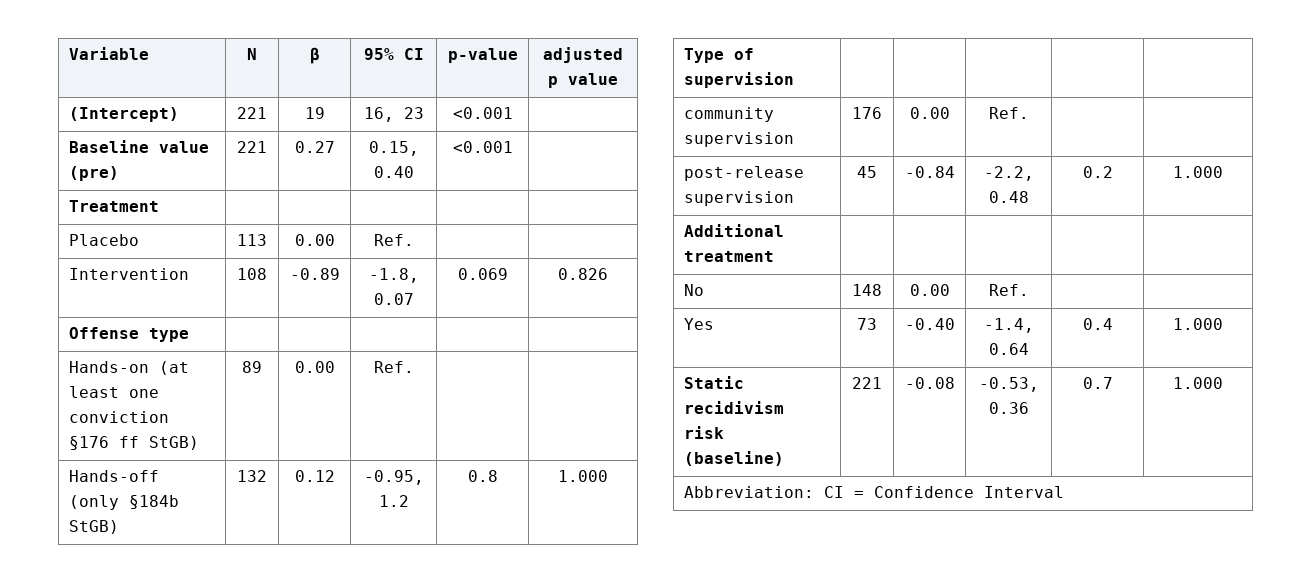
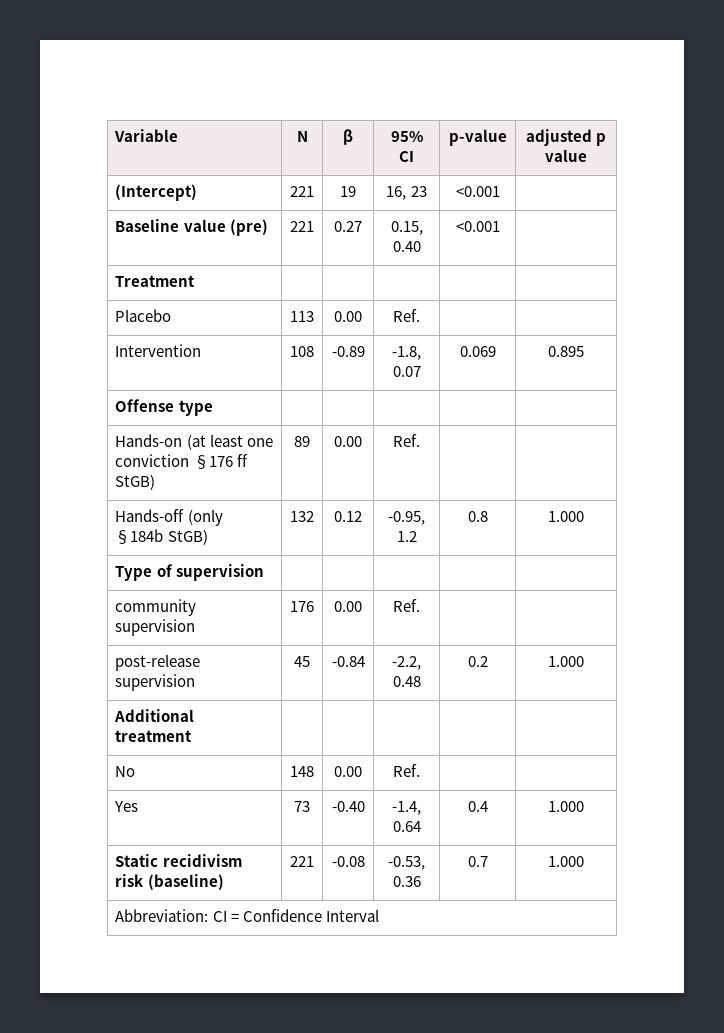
- Intervention | 108 | -0.89 | -1.8, 0.07 | 0.069 | 0.826
+ Intervention | 108 | -0.89 | -1.8, 0.07 | 0.069 | 0.895

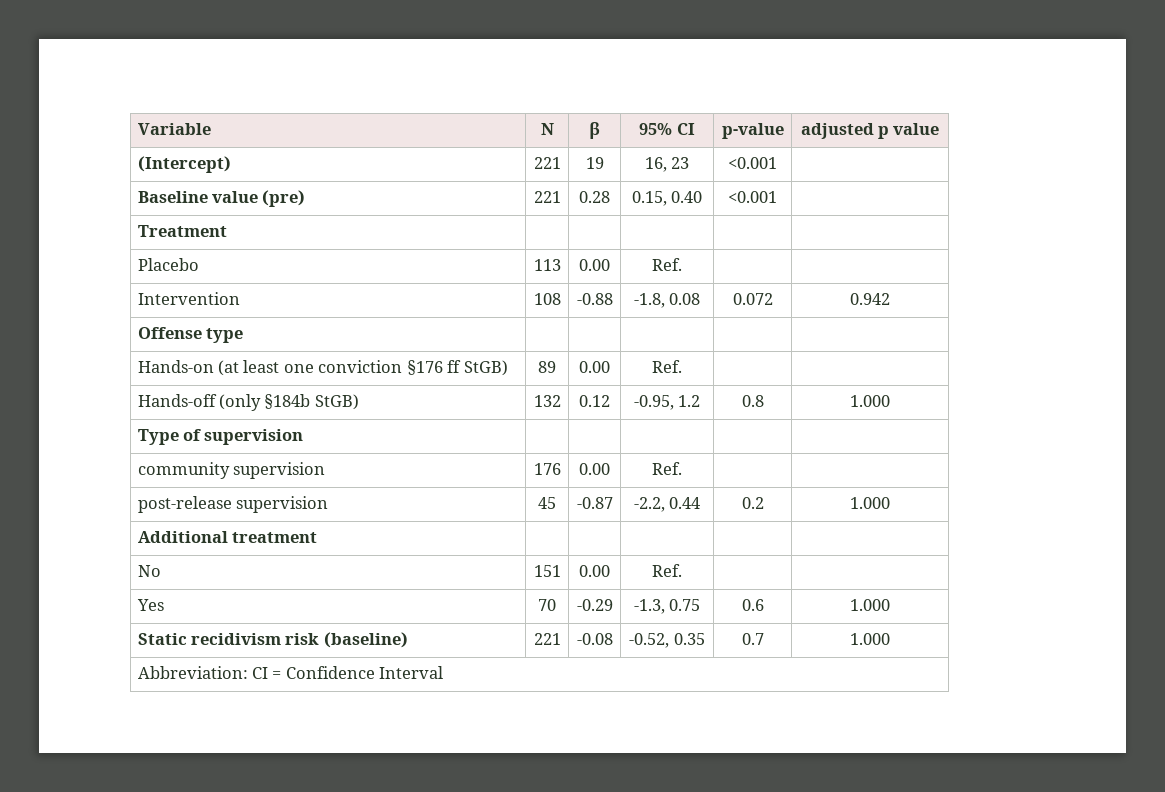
- Baseline value (pre) | 221 | 0.27 | 0.15, 0.40 | <0.001 |
+ Baseline value (pre) | 221 | 0.28 | 0.15, 0.40 | <0.001 |
- Intervention | 108 | -0.89 | -1.8, 0.07 | 0.069 | 0.895
+ Intervention | 108 | -0.88 | -1.8, 0.08 | 0.072 | 0.942
- post-release supervision | 45 | -0.84 | -2.2, 0.48 | 0.2 | 1.000
+ post-release supervision | 45 | -0.87 | -2.2, 0.44 | 0.2 | 1.000
- No | 148 | 0.00 | Ref. | |
+ No | 151 | 0.00 | Ref. | |
- Yes | 73 | -0.40 | -1.4, 0.64 | 0.4 | 1.000
+ Yes | 70 | -0.29 | -1.3, 0.75 | 0.6 | 1.000
- Static recidivism risk (baseline) | 221 | -0.08 | -0.53, 0.36 | 0.7 | 1.000
+ Static recidivism risk (baseline) | 221 | -0.08 | -0.52, 0.35 | 0.7 | 1.000

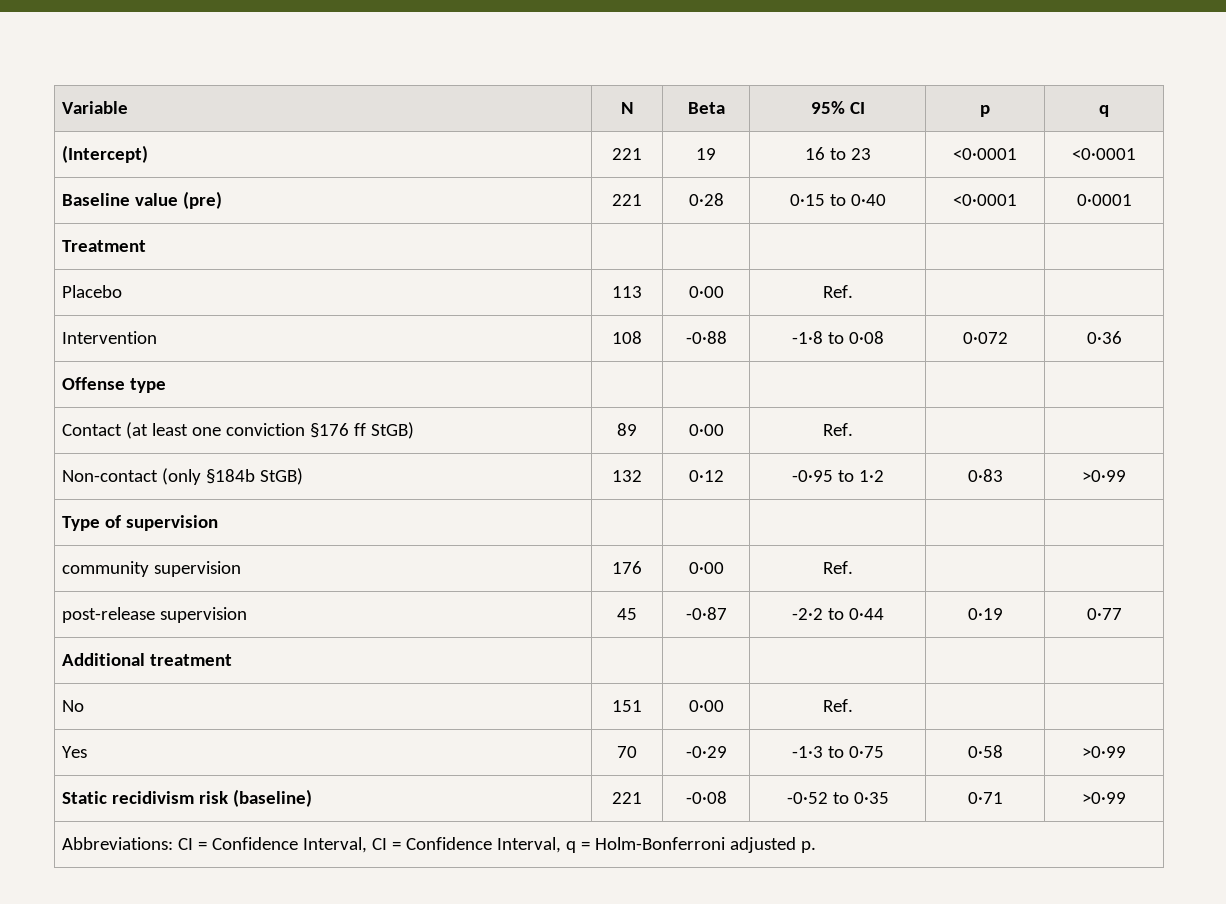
- Variable | N | β | 95% CI | p-value | adjusted p value
+ Variable | N | Beta | 95% CI | p | q
- (Intercept) | 221 | 19 | 16, 23 | <0.001 |
+ (Intercept) | 221 | 19 | 16 to 23 | <0·0001 | <0·0001
- Baseline value (pre) | 221 | 0.28 | 0.15, 0.40 | <0.001 |
+ Baseline value (pre) | 221 | 0·28 | 0·15 to 0·40 | <0·0001 | 0·0001
- Placebo | 113 | 0.00 | Ref. | |
+ Placebo | 113 | 0·00 | Ref. | |
- Intervention | 108 | -0.88 | -1.8, 0.08 | 0.072 | 0.942
+ Intervention | 108 | -0·88 | -1·8 to 0·08 | 0·072 | 0·36
- Hands-on (at least one conviction §176 ff StGB) | 89 | 0.00 | Ref. | |
- Hands-off (only §184b StGB) | 132 | 0.12 | -0.95, 1.2 | 0.8 | 1.000
+ Contact (at least one conviction §176 ff StGB) | 89 | 0·00 | Ref. | |
+ Non-contact (only §184b StGB) | 132 | 0·12 | -0·95 to 1·2 | 0·83 | >0·99
- community supervision | 176 | 0.00 | Ref. | |
+ community supervision | 176 | 0·00 | Ref. | |
- post-release supervision | 45 | -0.87 | -2.2, 0.44 | 0.2 | 1.000
+ post-release supervision | 45 | -0·87 | -2·2 to 0·44 | 0·19 | 0·77
- No | 151 | 0.00 | Ref. | |
+ No | 151 | 0·00 | Ref. | |
- Yes | 70 | -0.29 | -1.3, 0.75 | 0.6 | 1.000
+ Yes | 70 | -0·29 | -1·3 to 0·75 | 0·58 | >0·99
- Static recidivism risk (baseline) | 221 | -0.08 | -0.52, 0.35 | 0.7 | 1.000
- Abbreviation: CI = Confidence Interval
+ Static recidivism risk (baseline) | 221 | -0·08 | -0·52 to 0·35 | 0·71 | >0·99
+ Abbreviations: CI = Confidence Interval, CI = Confidence Interval, q = Holm-Bonferroni adjusted p.

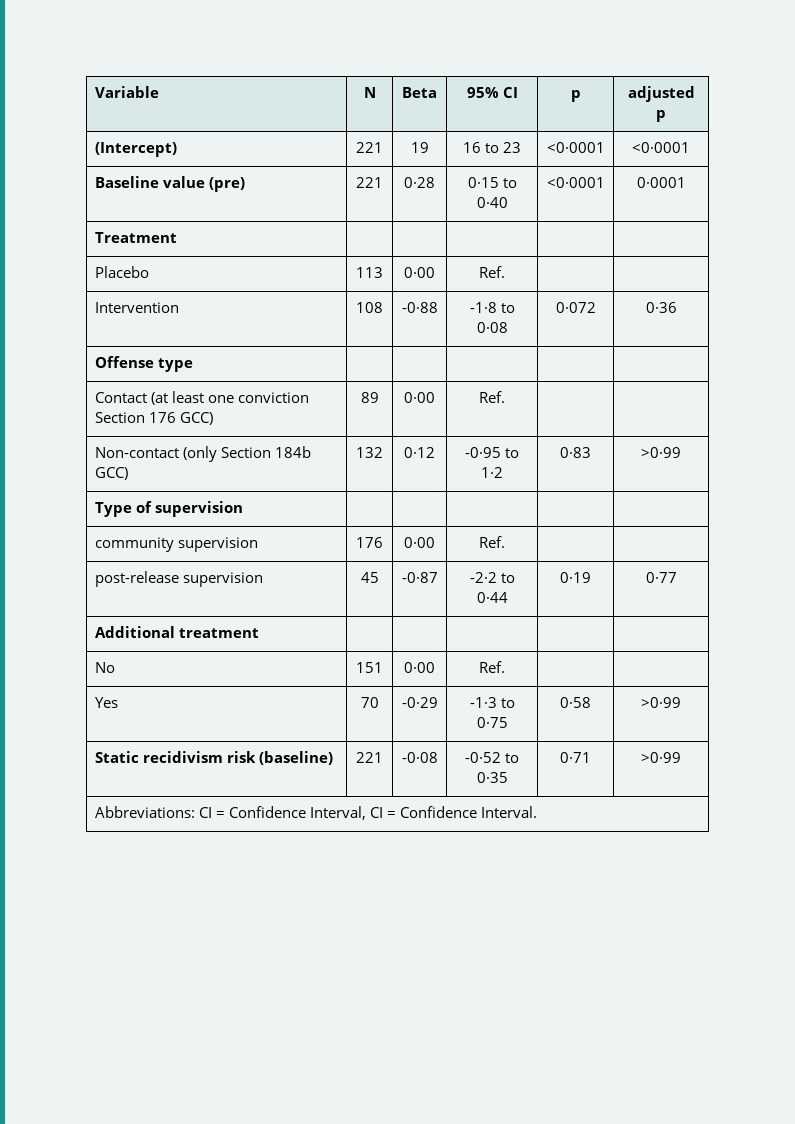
- Variable | N | Beta | 95% CI | p | q
+ Variable | N | Beta | 95% CI | p | adjusted p
- Contact (at least one conviction §176 ff StGB) | 89 | 0·00 | Ref. | |
+ Contact (at least one conviction Section 176 GCC) | 89 | 0·00 | Ref. | |
- Non-contact (only §184b StGB) | 132 | 0·12 | -0·95 to 1·2 | 0·83 | >0·99
+ Non-contact (only Section 184b GCC) | 132 | 0·12 | -0·95 to 1·2 | 0·83 | >0·99
- Abbreviations: CI = Confidence Interval, CI = Confidence Interval, q = Holm-Bonferroni adjusted p.
+ Abbreviations: CI = Confidence Interval, CI = Confidence Interval.

